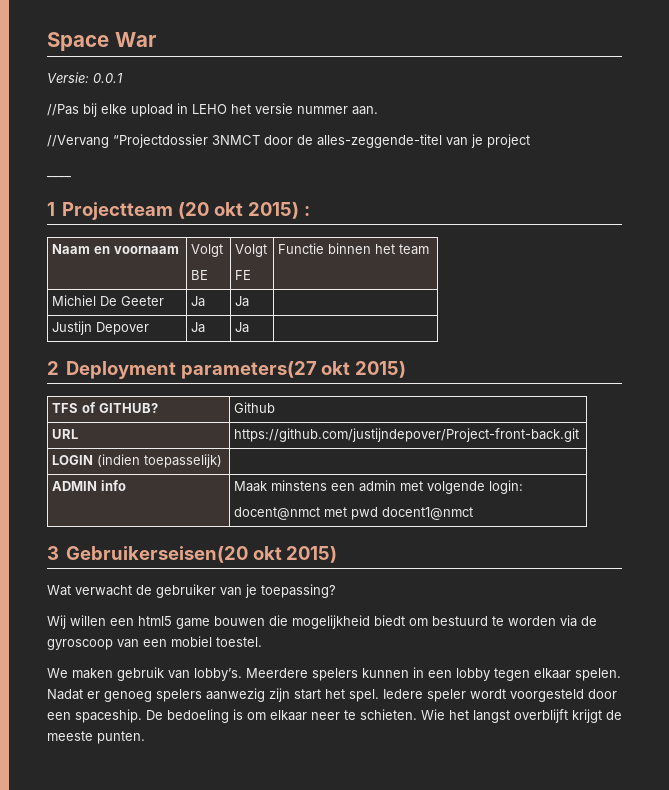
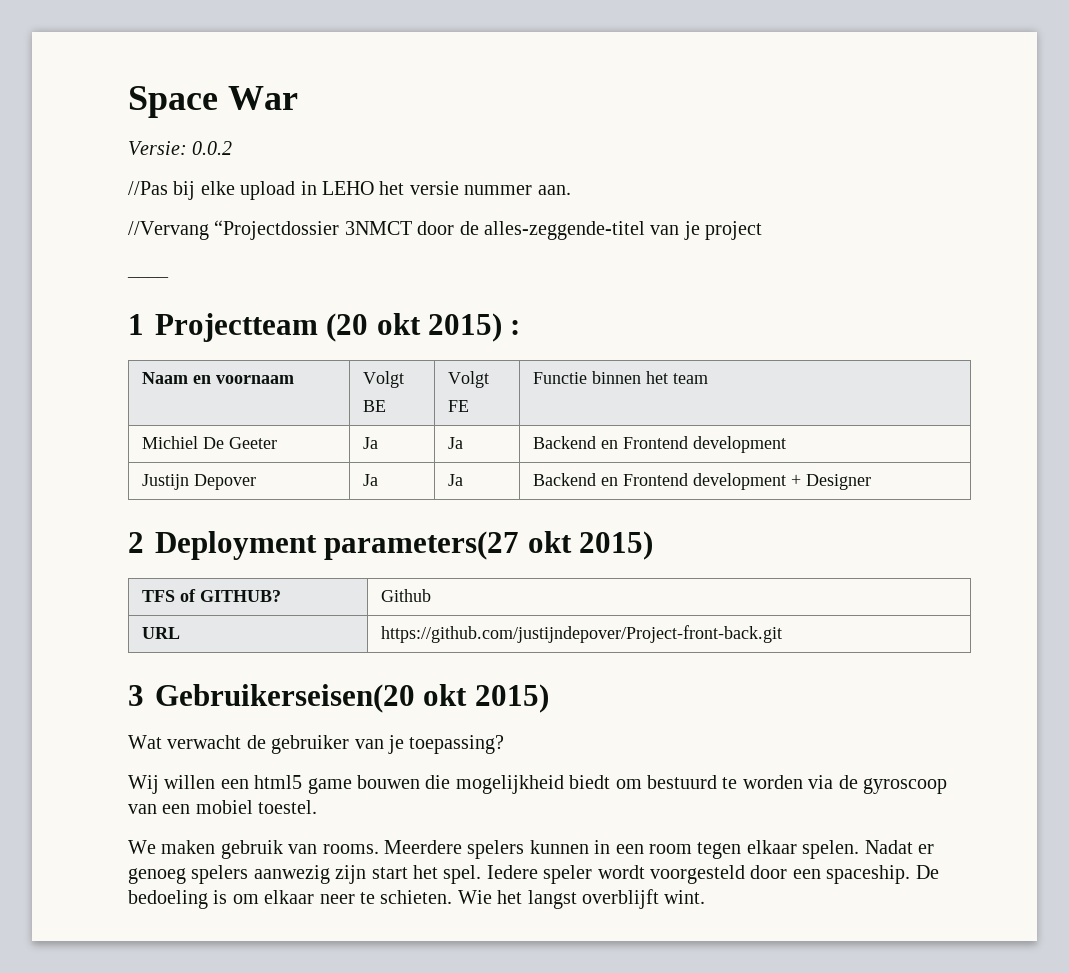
- Versie: 0.0.1
+ Versie: 0.0.2
- Michiel De Geeter | Ja | Ja |
+ Michiel De Geeter | Ja | Ja | Backend en Frontend development
- Justijn Depover | Ja | Ja |
+ Justijn Depover | Ja | Ja | Backend en Frontend development + Designer
- LOGIN (indien toepasselijk) |
- ADMIN info | Maak minstens een admin met volgende login:
- docent@nmct met pwd docent1@nmct
- We maken gebruik van lobby’s.
+ We maken gebruik van rooms.
- Meerdere spelers kunnen in een lobby tegen elkaar spelen.
+ Meerdere spelers kunnen in een room tegen elkaar spelen.
- Wie het langst overblijft krijgt de meeste punten.
+ Wie het langst overblijft wint.

